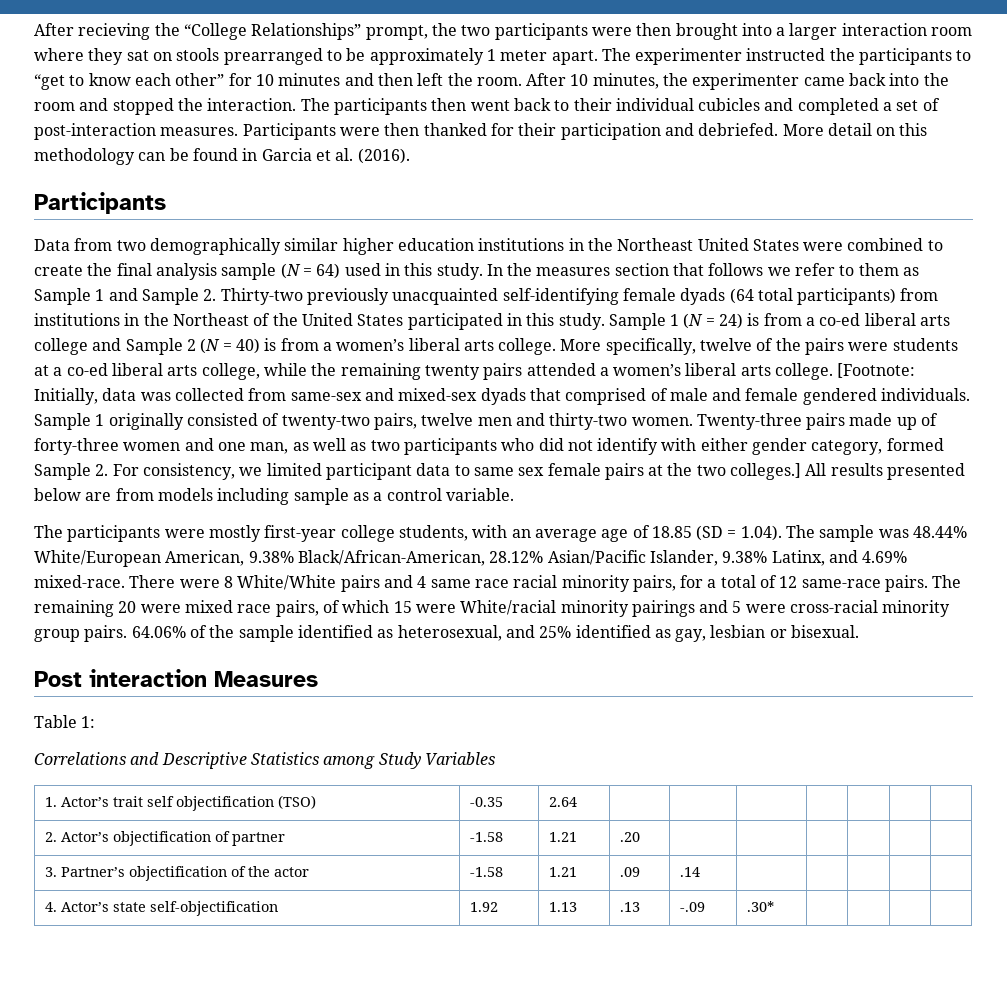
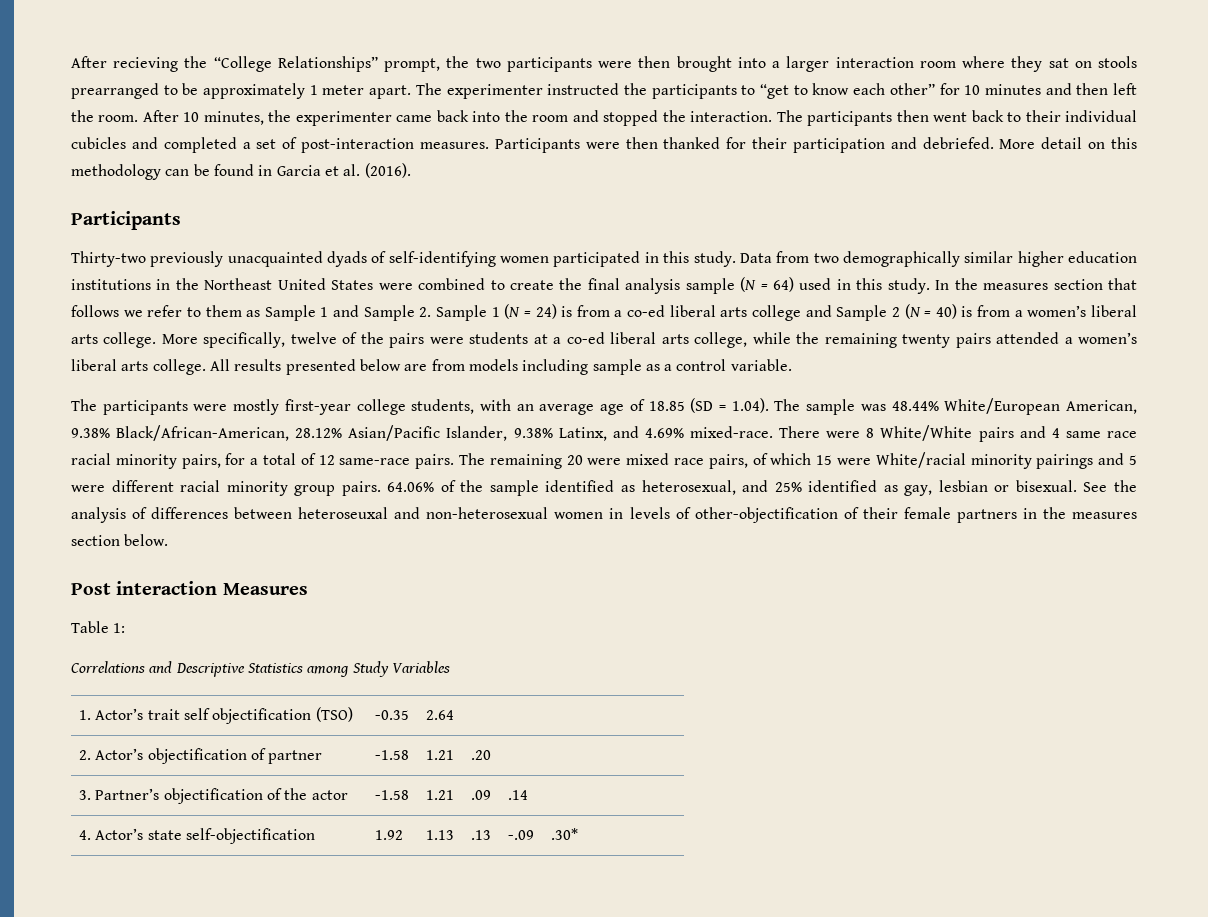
+ Thirty-two previously unacquainted dyads of self-identifying women participated in this study.
- In the measures section that follows we refer to them as Sample 1 and Sample 2. Thirty-two previously unacquainted self-identifying female dyads (64 total participants) from institutions in the Northeast of the United States participated in this study. Sample 1 (N = 24) is from a co-ed liberal arts college and Sample 2 (N = 40) is from a women’s liberal arts college.
+ In the measures section that follows we refer to them as Sample 1 and Sample 2. Sample 1 (N = 24) is from a co-ed liberal arts college and Sample 2 (N = 40) is from a women’s liberal arts college.
- [Footnote: Initially, data was collected from same-sex and mixed-sex dyads that comprised of male and female gendered individuals. Sample 1 originally consisted of twenty-two pairs, twelve men and thirty-two women. Twenty-three pairs made up of forty-three women and one man, as well as two participants who did not identify with either gender category, formed Sample 2. For consistency, we limited participant data to same sex female pairs at the two colleges.]
- The remaining 20 were mixed race pairs, of which 15 were White/racial minority pairings and 5 were cross-racial minority group pairs.
+ The remaining 20 were mixed race pairs, of which 15 were White/racial minority pairings and 5 were different racial minority group pairs.
+ See the analysis of differences between heteroseuxal and non-heterosexual women in levels of other-objectification of their female partners in the measures section below.

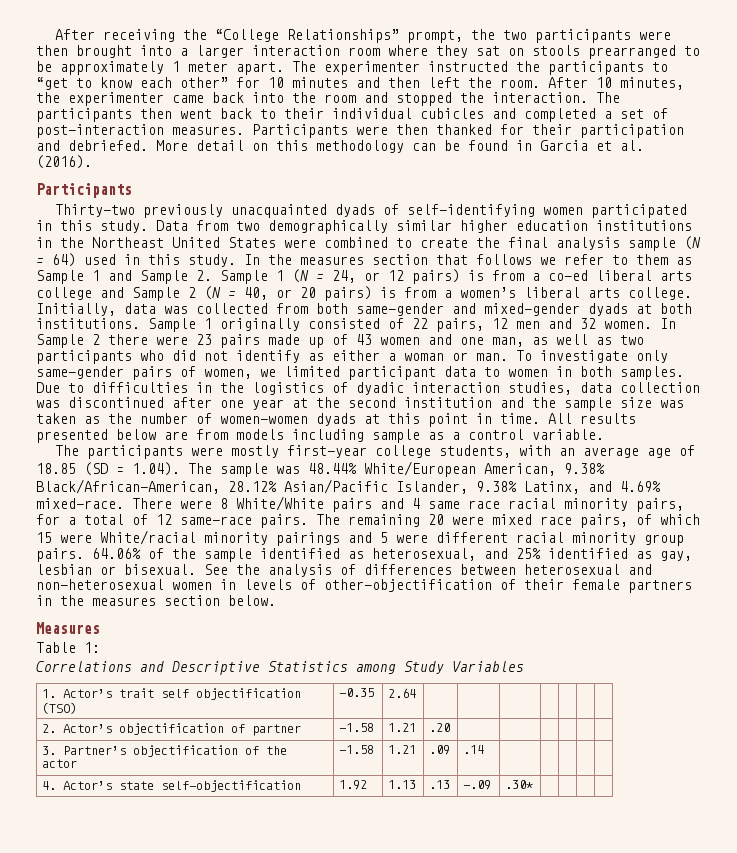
- After recieving the “College Relationships” prompt, the two participants were then brought into a larger interaction room where they sat on stools prearranged to be approximately 1 meter apart.
+ After receiving the “College Relationships” prompt, the two participants were then brought into a larger interaction room where they sat on stools prearranged to be approximately 1 meter apart.
- In the measures section that follows we refer to them as Sample 1 and Sample 2. Sample 1 (N = 24) is from a co-ed liberal arts college and Sample 2 (N = 40) is from a women’s liberal arts college.
+ In the measures section that follows we refer to them as Sample 1 and Sample 2. Sample 1 (N = 24, or 12 pairs) is from a co-ed liberal arts college and Sample 2 (N = 40, or 20 pairs) is from a women’s liberal arts college.
- More specifically, twelve of the pairs were students at a co-ed liberal arts college, while the remaining twenty pairs attended a women’s liberal arts college.
+ Initially, data was collected from both same-gender and mixed-gender dyads at both institutions. Sample 1 originally consisted of 22 pairs, 12 men and 32 women. In Sample 2 there were 23 pairs made up of 43 women and one man, as well as two participants who did not identify as either a woman or man. To investigate only same-gender pairs of women, we limited participant data to women in both samples. Due to difficulties in the logistics of dyadic interaction studies, data collection was discontinued after one year at the second institution and the sample size was taken as the number of women-women dyads at this point in time.
- See the analysis of differences between heteroseuxal and non-heterosexual women in levels of other-objectification of their female partners in the measures section below.
+ See the analysis of differences between heterosexual and non-heterosexual women in levels of other-objectification of their female partners in the measures section below.
- Post interaction Measures
+ Measures

